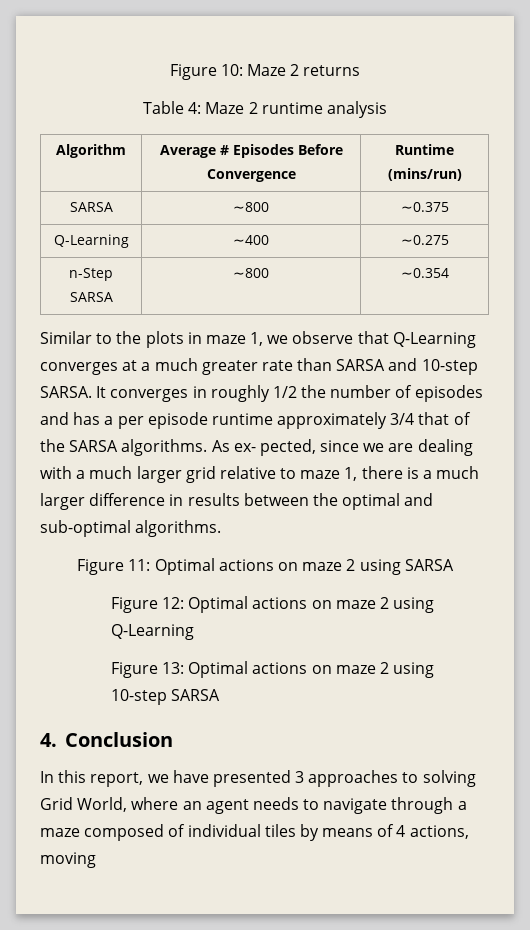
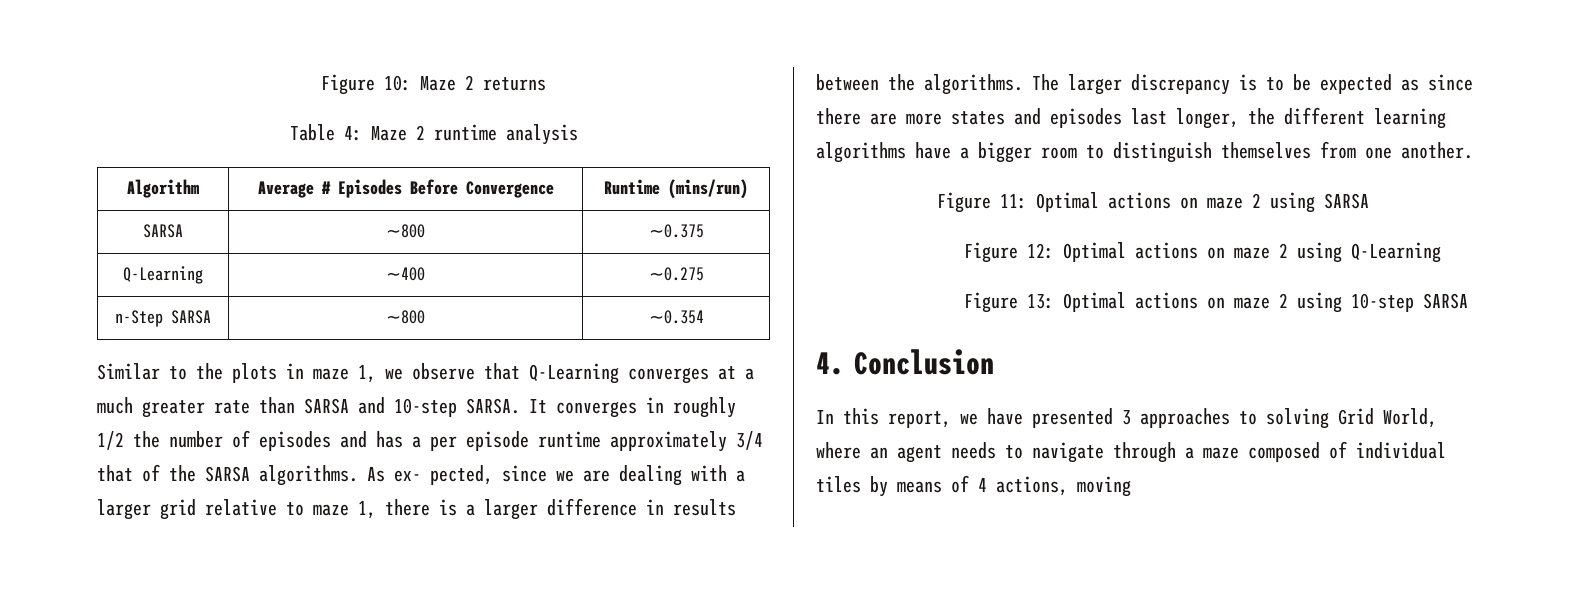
- As ex- pected, since we are dealing with a much larger grid relative to maze 1, there is a much larger difference in results between the optimal and sub-optimal algorithms.
+ As ex- pected, since we are dealing with a larger grid relative to maze 1, there is a larger difference in results between the algorithms. The larger discrepancy is to be expected as since there are more states and episodes last longer, the different learning algorithms have a bigger room to distinguish themselves from one another.

